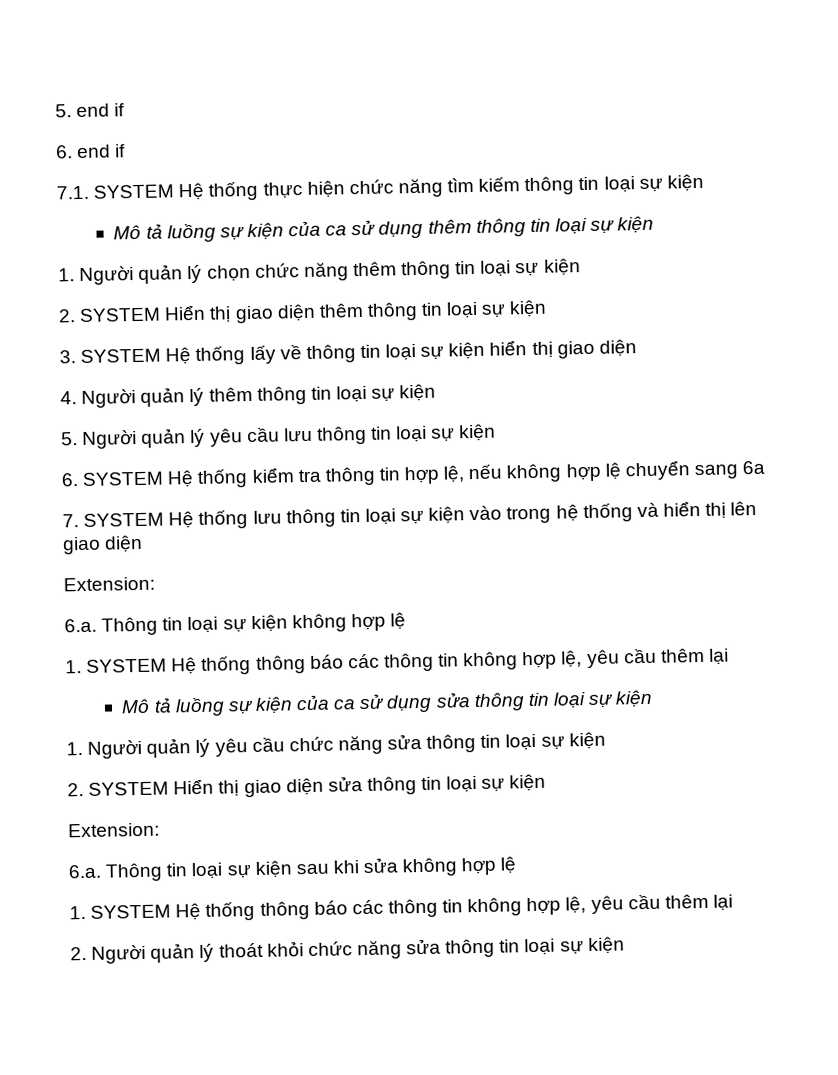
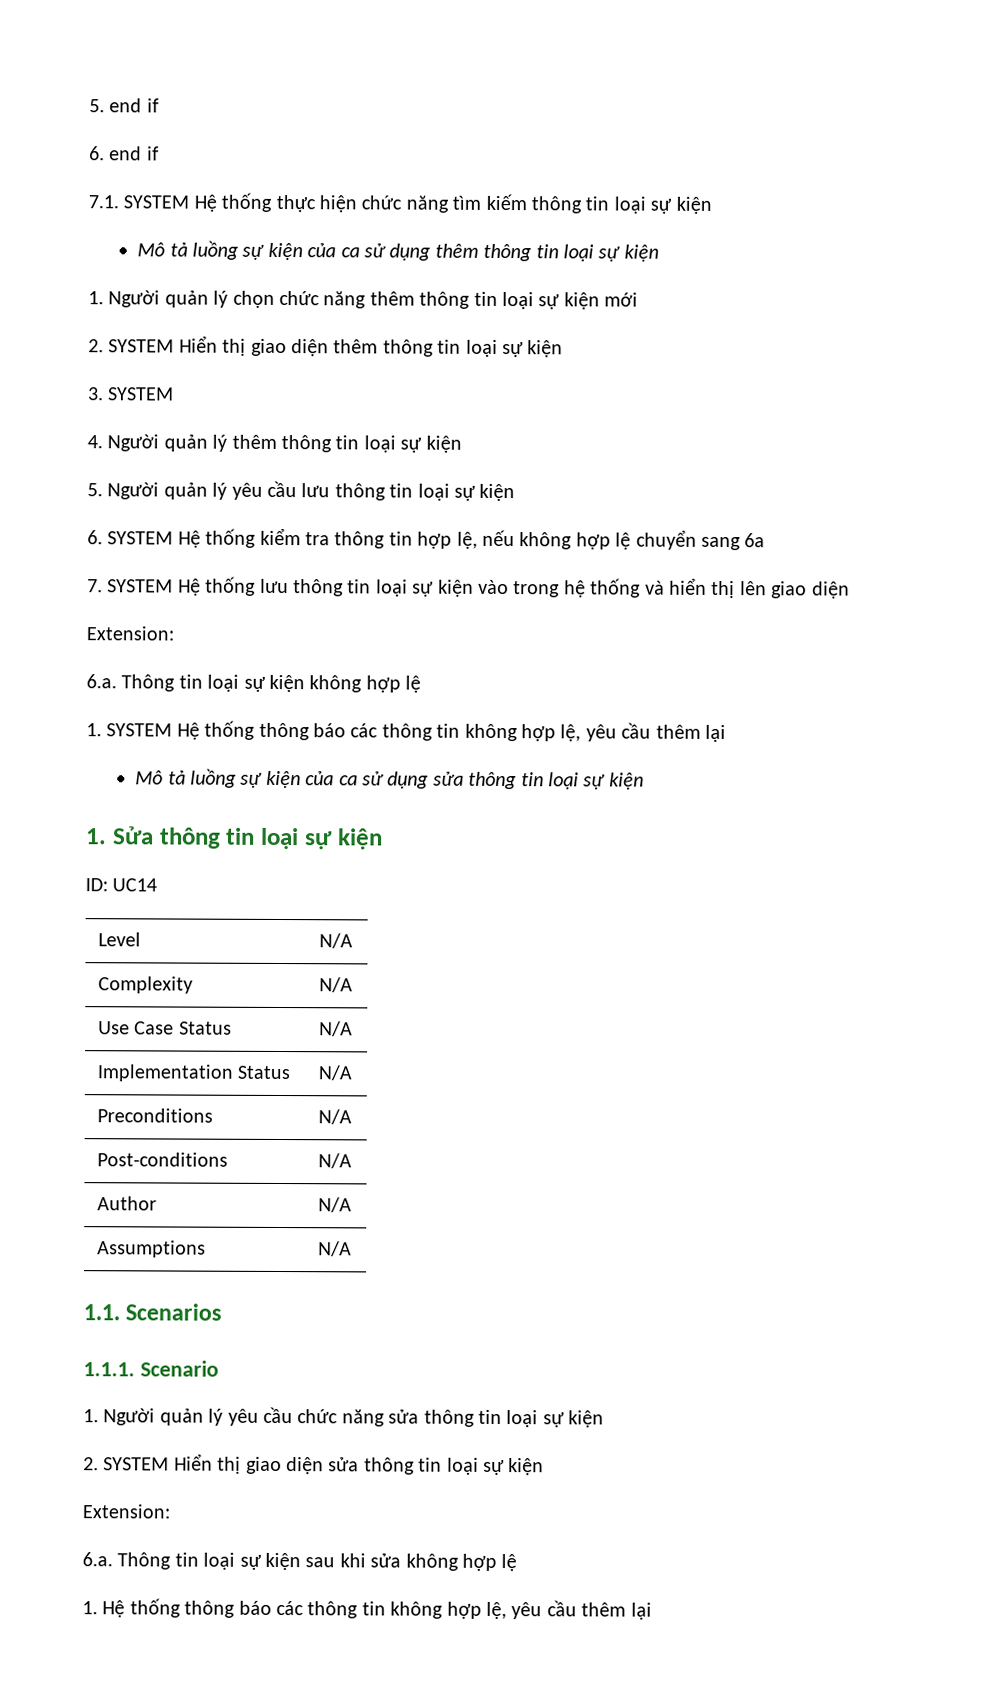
- 1. Người quản lý chọn chức năng thêm thông tin loại sự kiện
+ 1. Người quản lý chọn chức năng thêm thông tin loại sự kiện mới
- 3. SYSTEM Hệ thống lấy về thông tin loại sự kiện hiển thị giao diện
+ 3. SYSTEM
+ 1. Sửa thông tin loại sự kiện
+ ID: UC14
+ Level | N/A
+ Complexity | N/A
+ Use Case Status | N/A
+ Implementation Status | N/A
+ Preconditions | N/A
+ Post-conditions | N/A
+ Author | N/A
+ Assumptions | N/A
+ 1.1. Scenarios
+ 1.1.1. Scenario
  6.a. Thông tin loại sự kiện sau khi sửa không hợp lệ
- 1. SYSTEM Hệ thống thông báo các thông tin không hợp lệ, yêu cầu thêm lại
+ 1. Hệ thống thông báo các thông tin không hợp lệ, yêu cầu thêm lại
- 2. Người quản lý thoát khỏi chức năng sửa thông tin loại sự kiện

